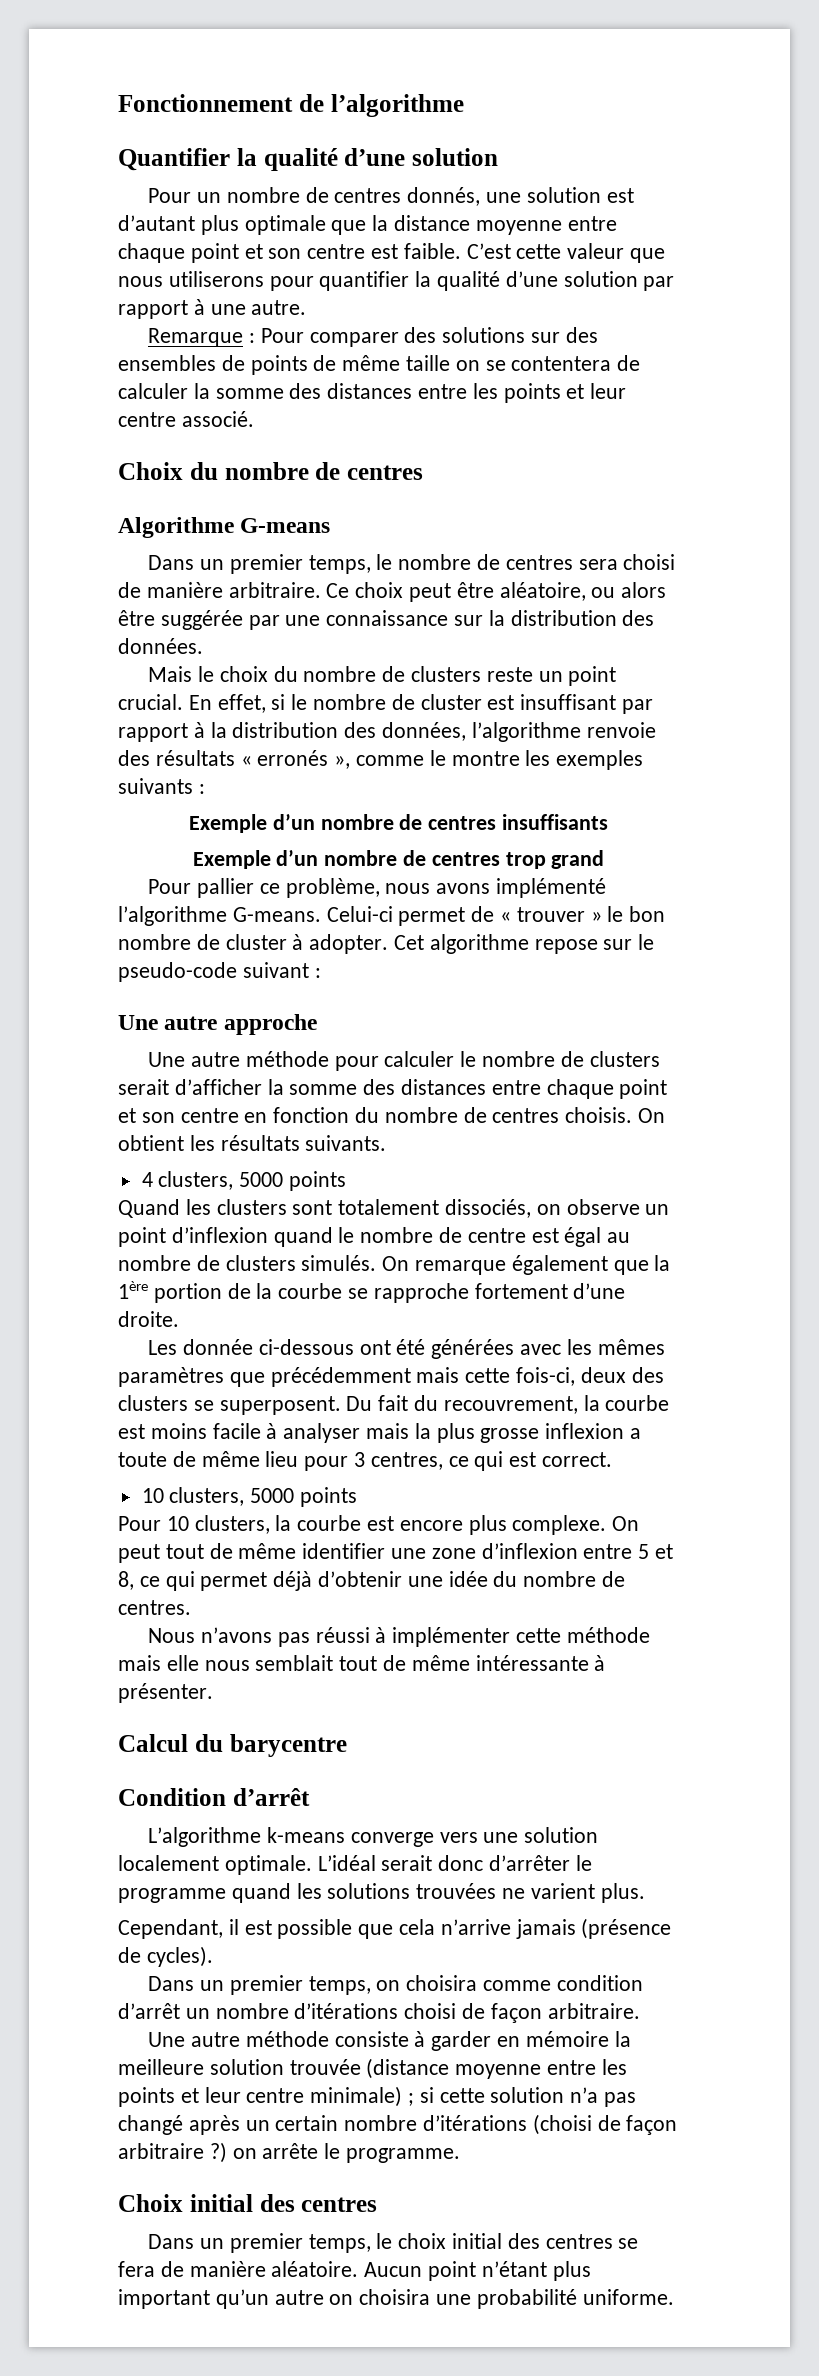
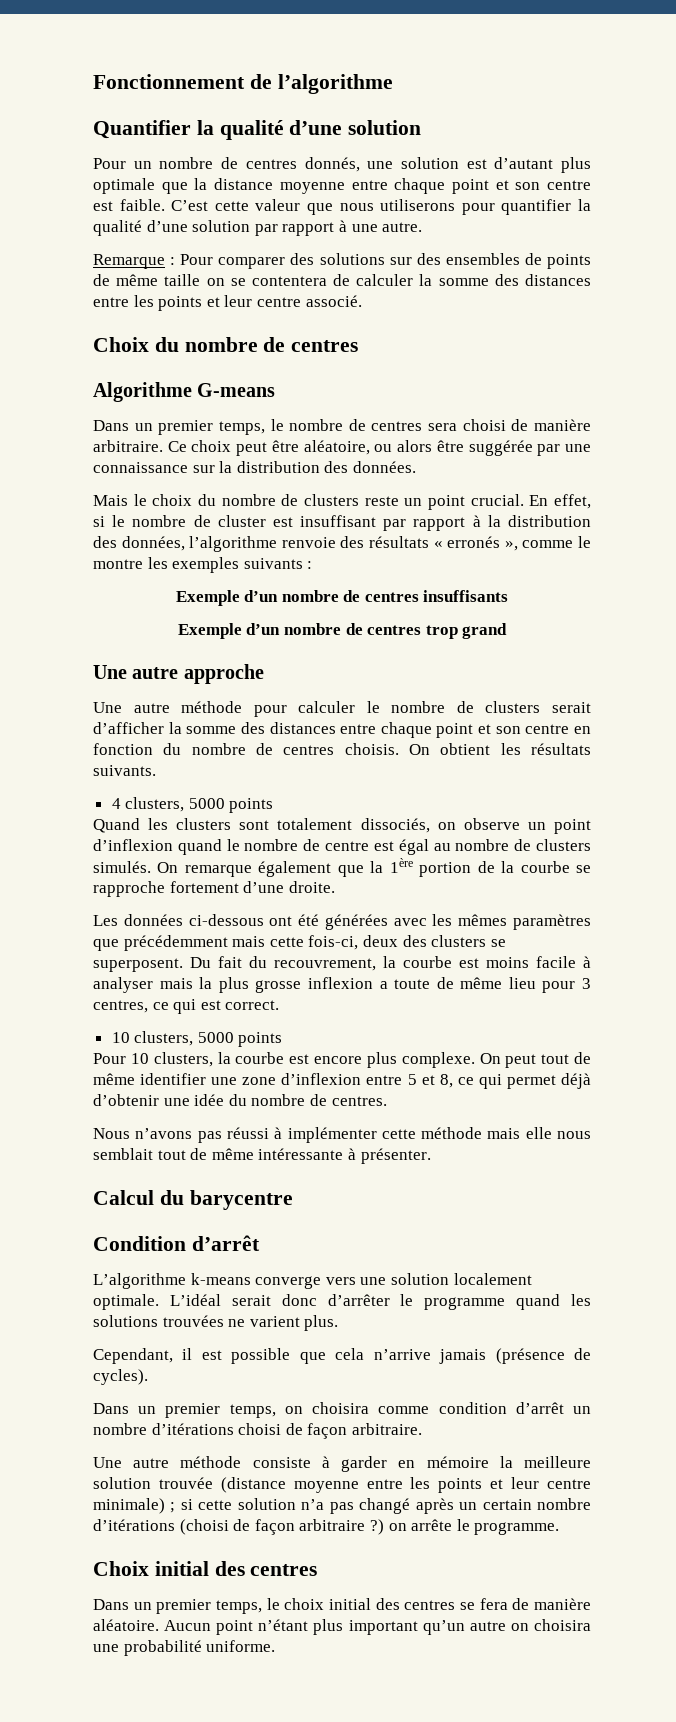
- Pour pallier ce problème, nous avons implémenté l’algorithme G-means. Celui-ci permet de « trouver » le bon nombre de cluster à adopter. Cet algorithme repose sur le pseudo-code suivant :
- Les donnée ci-dessous ont été générées avec les mêmes paramètres que précédemment mais cette fois-ci, deux des clusters se superposent.
+ Les données ci-dessous ont été générées avec les mêmes paramètres que précédemment mais cette fois-ci, deux des clusters se superposent.

